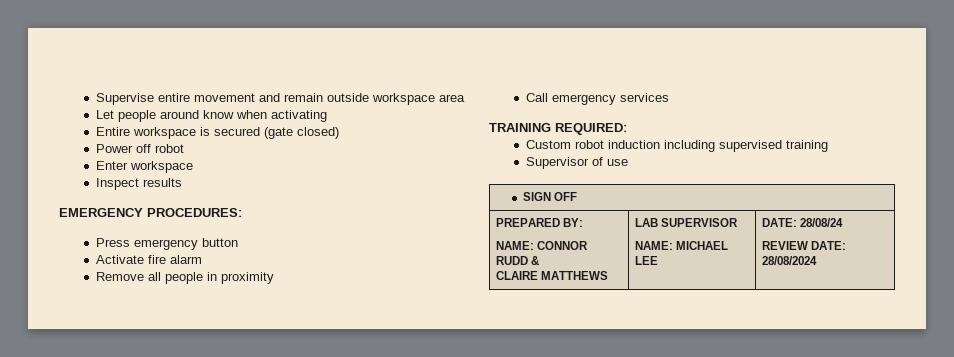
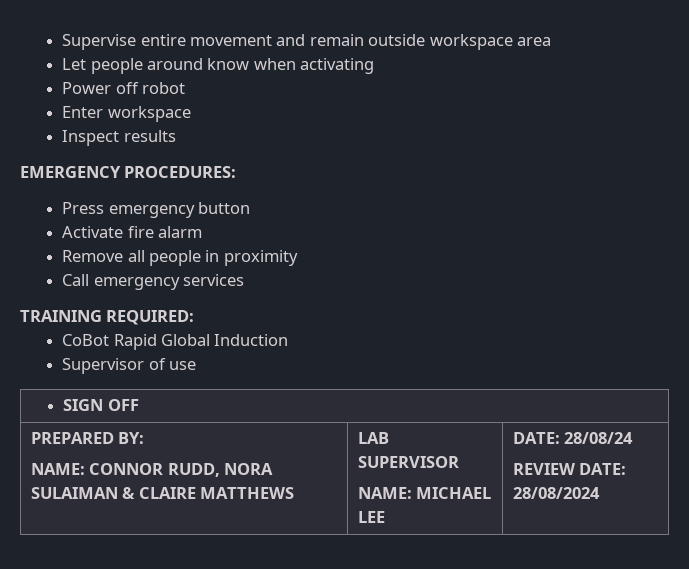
- Entire workspace is secured (gate closed)
- Custom robot induction including supervised training
+ CoBot Rapid Global Induction
  PREPARED BY:
- NAME: CONNOR RUDD &
- CLAIRE MATTHEWS | LAB SUPERVISOR
+ NAME: CONNOR RUDD, NORA SULAIMAN & CLAIRE MATTHEWS | LAB SUPERVISOR

